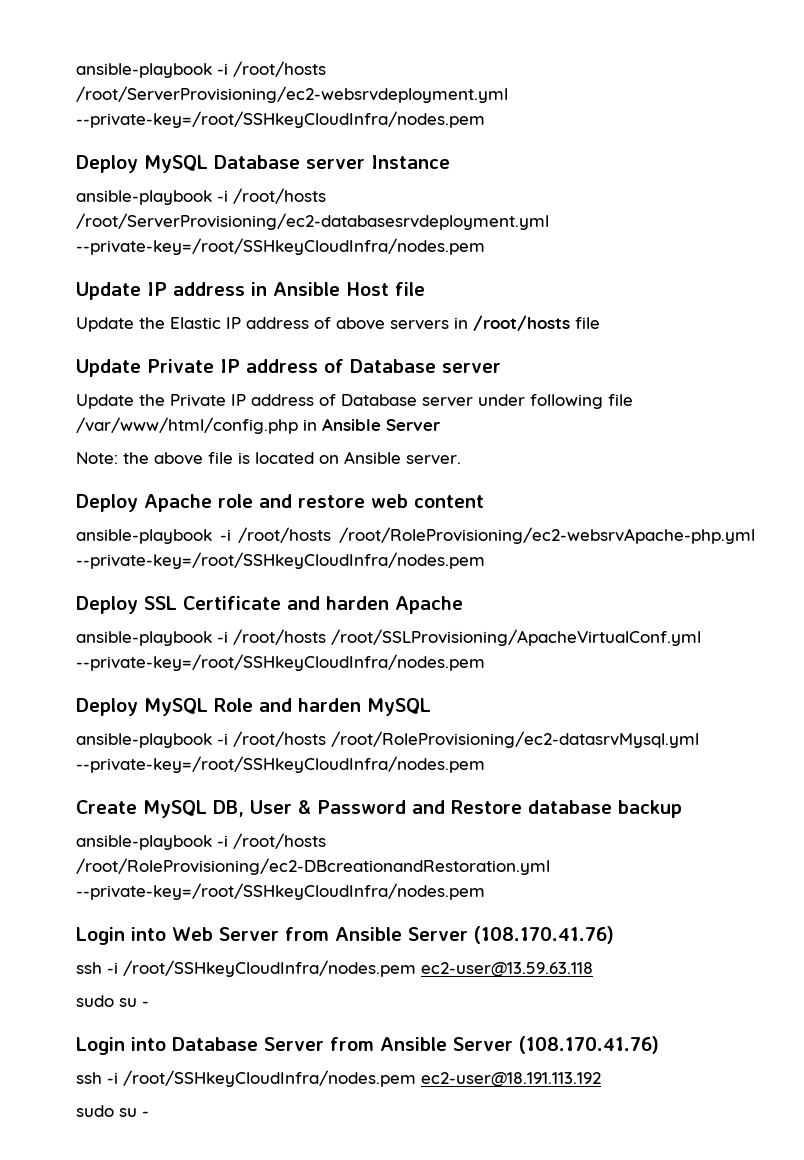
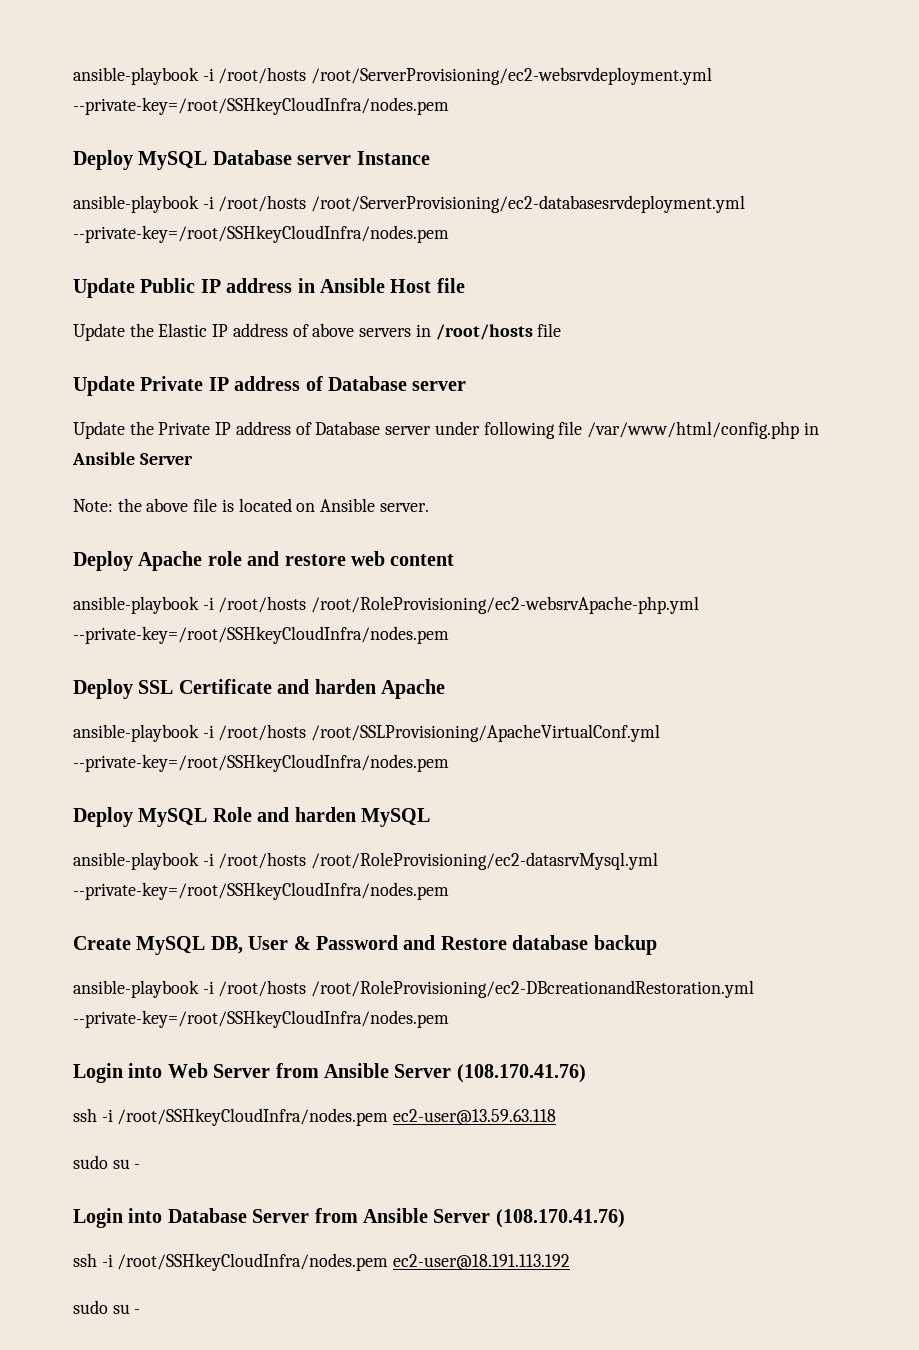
- Update IP address in Ansible Host file
+ Update Public IP address in Ansible Host file

